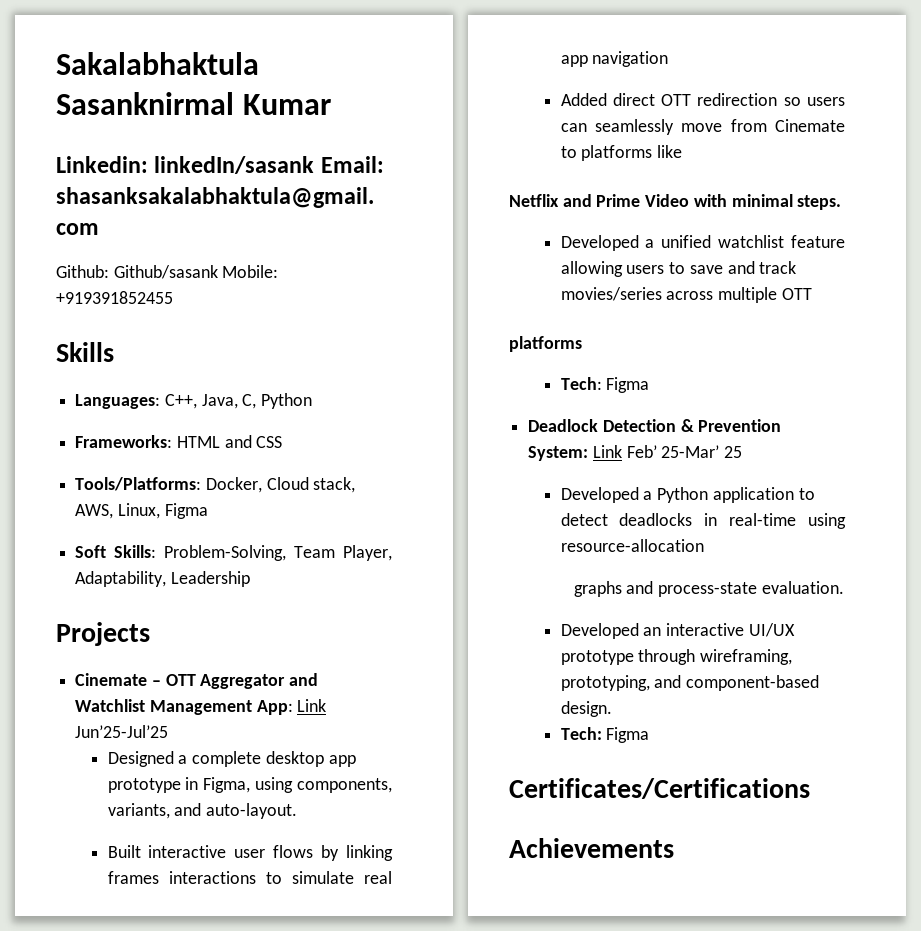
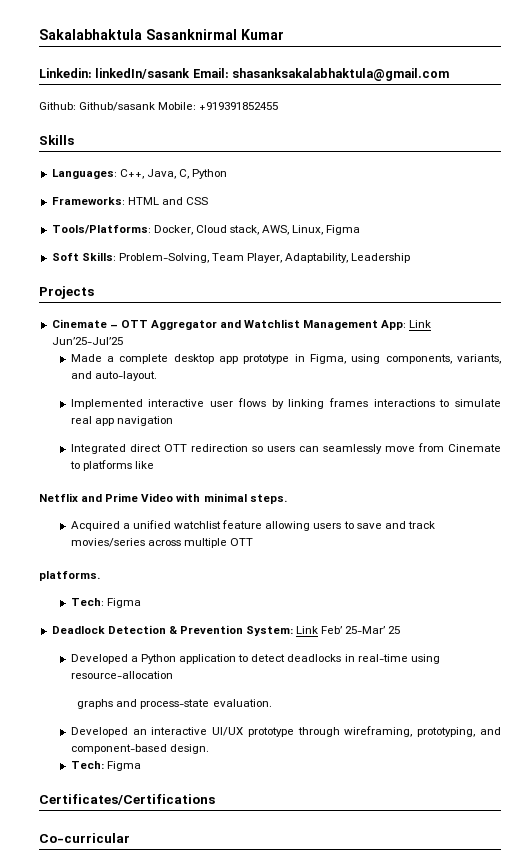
- Designed a complete desktop app prototype in Figma, using components, variants, and auto-layout.
+ Made a complete desktop app prototype in Figma, using components, variants, and auto-layout.
- Built interactive user flows by linking frames interactions to simulate real app navigation
+ Implemented interactive user flows by linking frames interactions to simulate real app navigation
- Added direct OTT redirection so users can seamlessly move from Cinemate to platforms like
+ Integrated direct OTT redirection so users can seamlessly move from Cinemate to platforms like
- Developed a unified watchlist feature allowing users to save and track movies/series across multiple OTT
- platforms
+ Acquired a unified watchlist feature allowing users to save and track movies/series across multiple OTT
+ platforms.
- Achievements
+ Co-curricular

